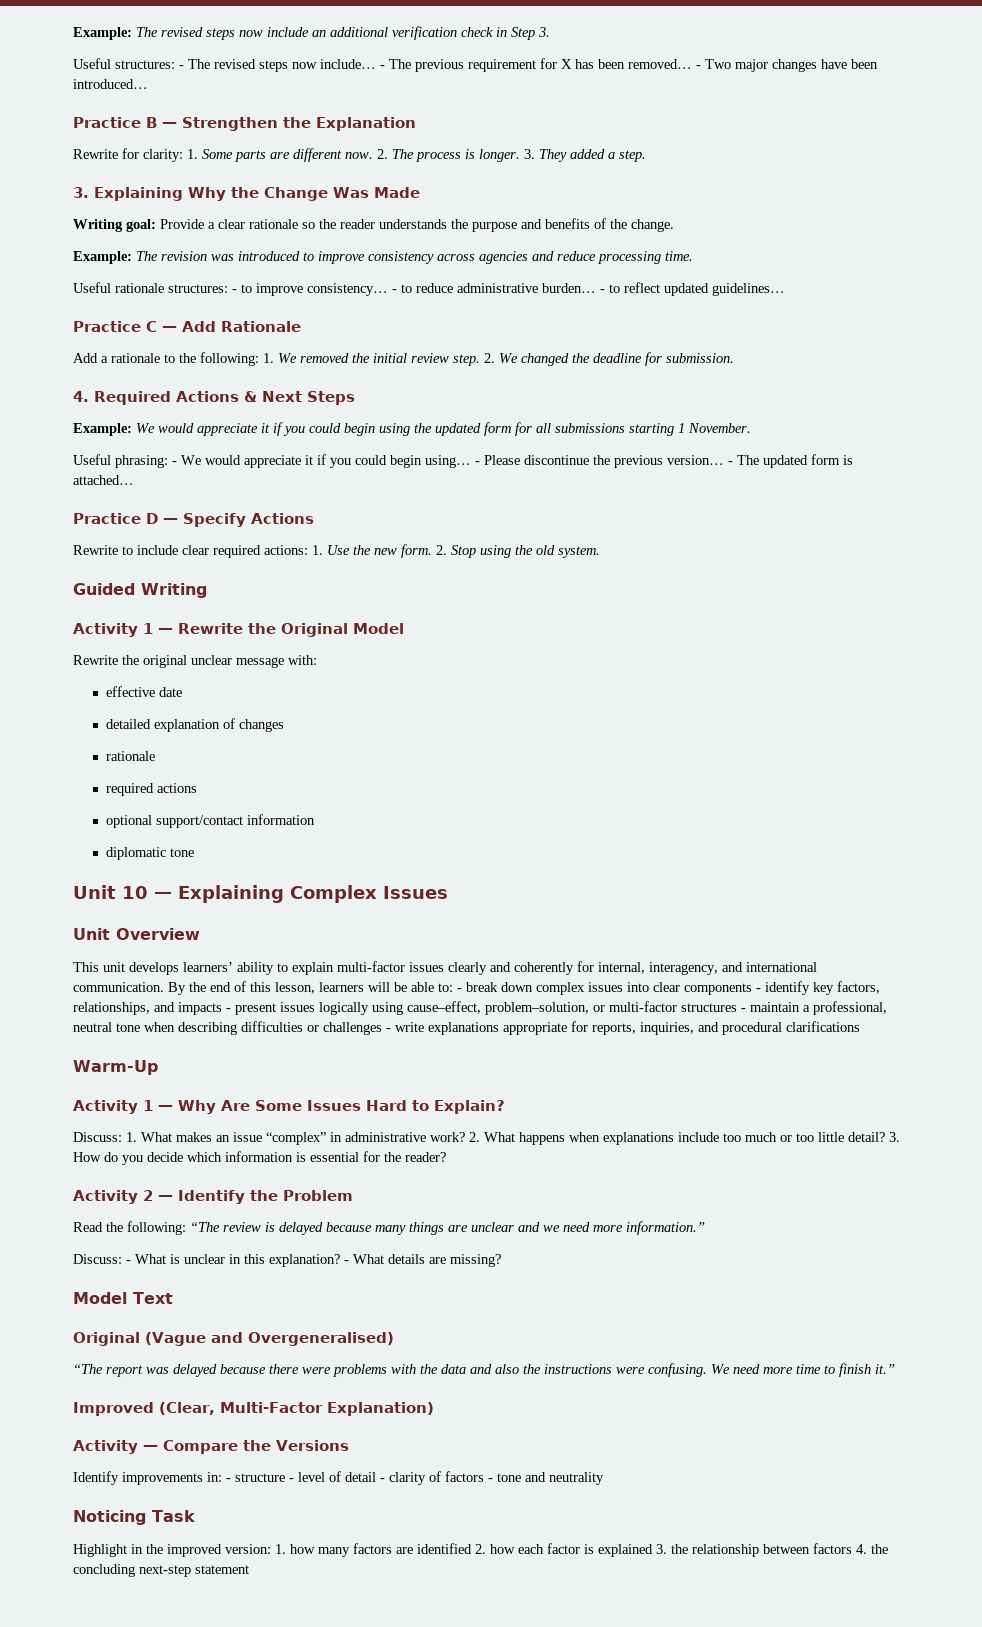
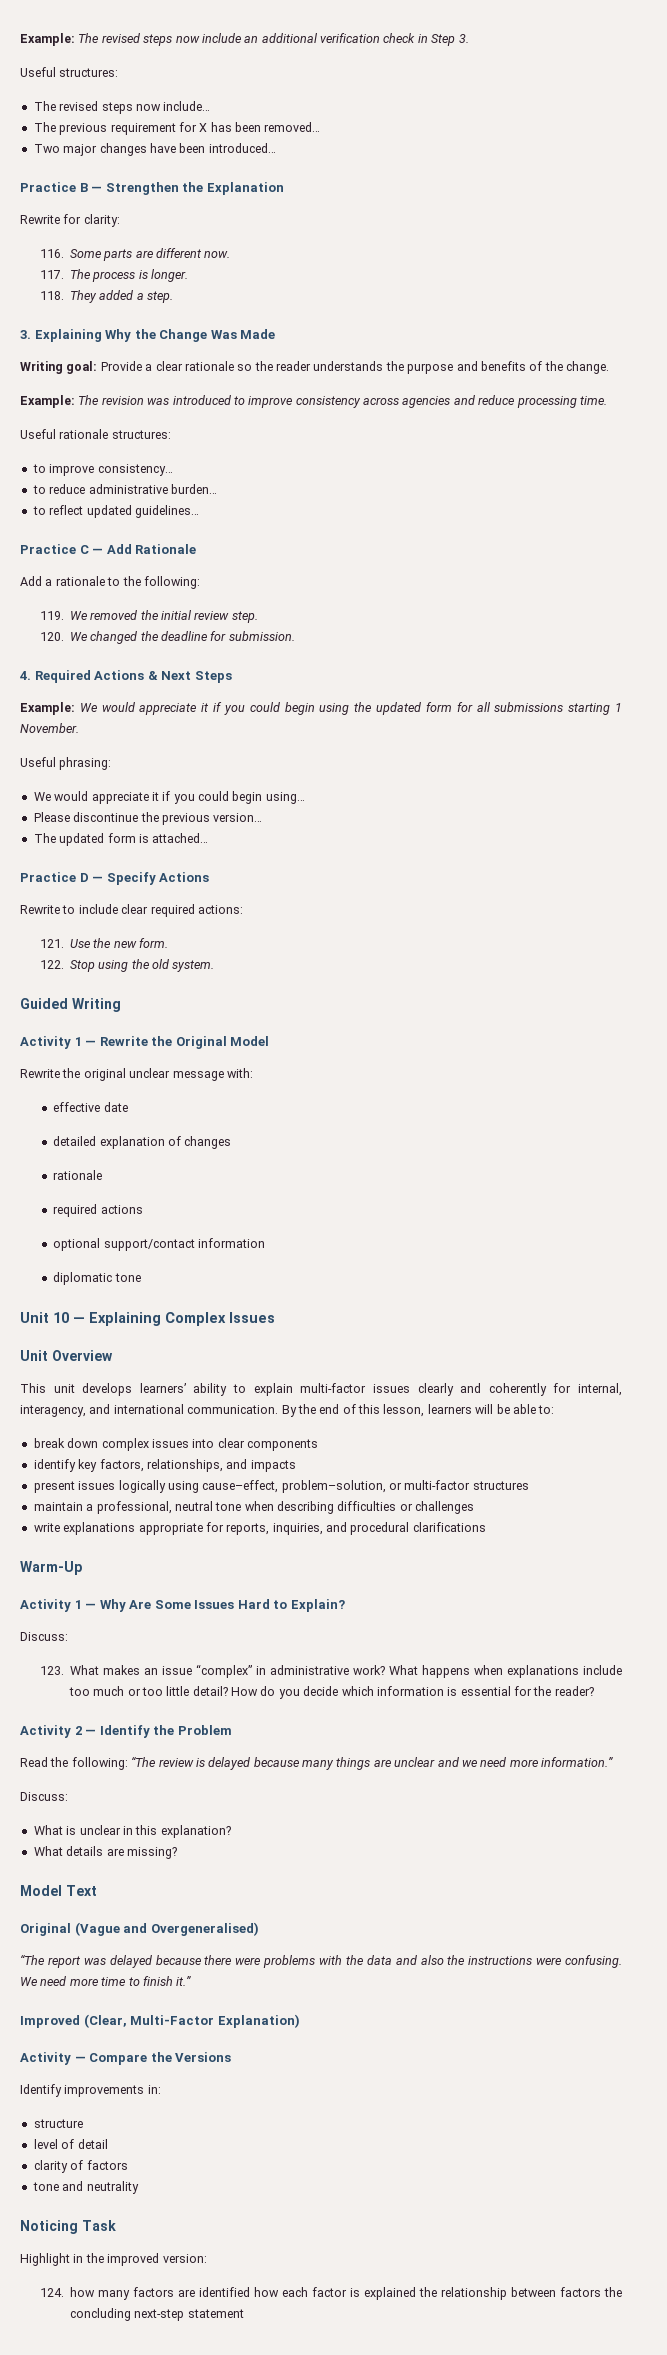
- Useful structures: - The revised steps now include… - The previous requirement for X has been removed… - Two major changes have been introduced…
+ Useful structures:
+ The revised steps now include…
+ The previous requirement for X has been removed…
+ Two major changes have been introduced…
- Rewrite for clarity: 1. Some parts are different now. 2. The process is longer. 3. They added a step.
+ Rewrite for clarity:
+ 116. Some parts are different now.
+ 117. The process is longer.
+ 118. They added a step.
- Useful rationale structures: - to improve consistency… - to reduce administrative burden… - to reflect updated guidelines…
+ Useful rationale structures:
+ to improve consistency…
+ to reduce administrative burden…
+ to reflect updated guidelines…
- Add a rationale to the following: 1. We removed the initial review step. 2. We changed the deadline for submission.
+ Add a rationale to the following:
+ 119. We removed the initial review step.
+ 120. We changed the deadline for submission.
- Useful phrasing: - We would appreciate it if you could begin using… - Please discontinue the previous version… - The updated form is attached…
+ Useful phrasing:
+ We would appreciate it if you could begin using…
+ Please discontinue the previous version…
+ The updated form is attached…
- Rewrite to include clear required actions: 1. Use the new form. 2. Stop using the old system.
+ Rewrite to include clear required actions:
+ 121. Use the new form.
+ 122. Stop using the old system.
- By the end of this lesson, learners will be able to: - break down complex issues into clear components - identify key factors, relationships, and impacts - present issues logically using cause–effect, problem–solution, or multi-factor structures - maintain a professional, neutral tone when describing difficulties or challenges - write explanations appropriate for reports, inquiries, and procedural clarifications
+ By the end of this lesson, learners will be able to:
+ break down complex issues into clear components
+ identify key factors, relationships, and impacts
+ present issues logically using cause–effect, problem–solution, or multi-factor structures
+ maintain a professional, neutral tone when describing difficulties or challenges
+ write explanations appropriate for reports, inquiries, and procedural clarifications
  Activity 1 — Why Are Some Issues Hard to Explain?
- Discuss: 1. What makes an issue “complex” in administrative work?
+ Discuss:
+ 123. What makes an issue “complex” in administrative work?
- 2. What happens when explanations include too much or too little detail?
+ What happens when explanations include too much or too little detail?
- 3. How do you decide which information is essential for the reader?
+ How do you decide which information is essential for the reader?
  Read the following: “The review is delayed because many things are unclear and we need more information.”
- Discuss: - What is unclear in this explanation? - What details are missing?
+ Discuss:
+ What is unclear in this explanation?
+ What details are missing?
- Identify improvements in: - structure - level of detail - clarity of factors - tone and neutrality
+ Identify improvements in:
+ structure
+ level of detail
+ clarity of factors
+ tone and neutrality
- Highlight in the improved version: 1. how many factors are identified 2. how each factor is explained 3. the relationship between factors 4. the concluding next-step statement
+ Highlight in the improved version:
+ 124. how many factors are identified how each factor is explained the relationship between factors the concluding next-step statement

